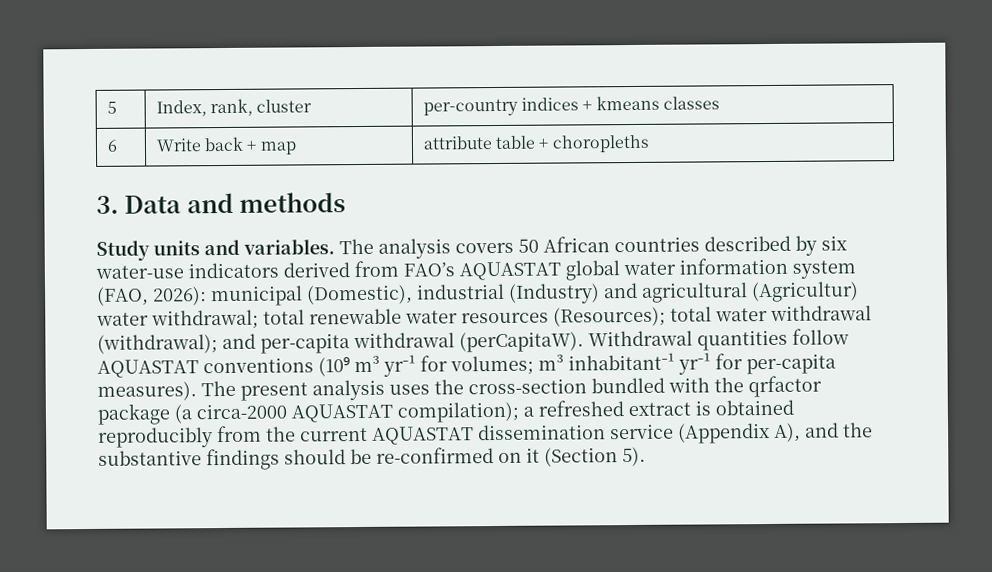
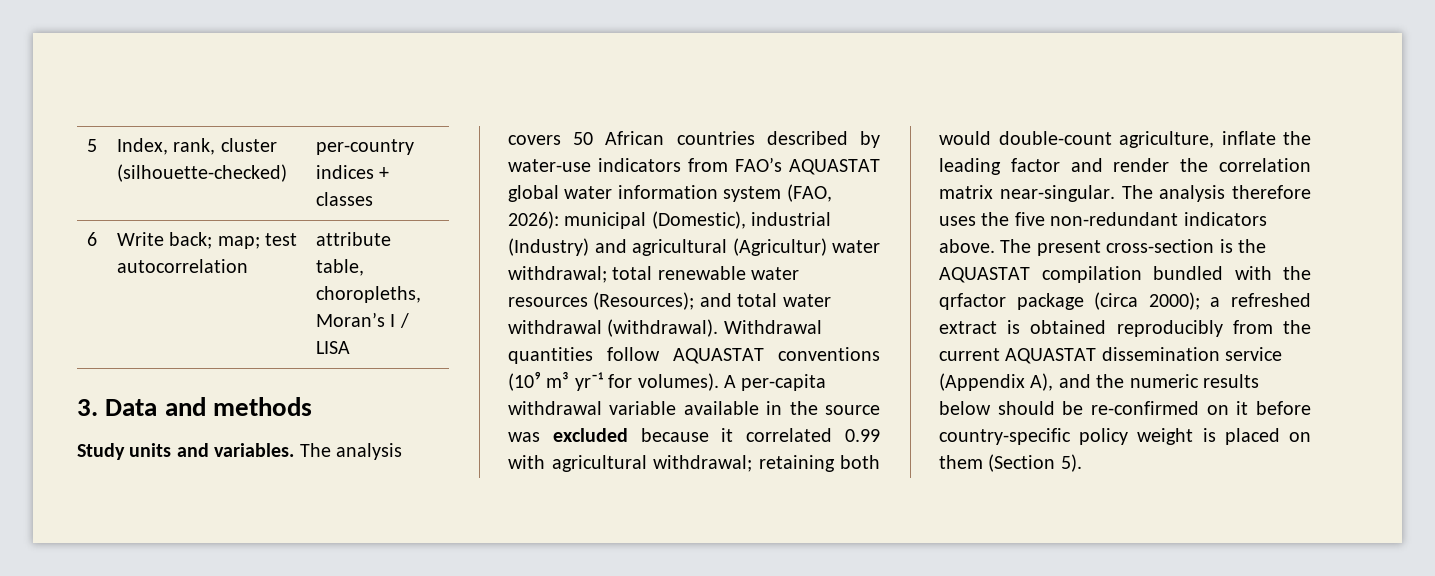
- 5 | Index, rank, cluster | per-country indices + kmeans classes
+ 5 | Index, rank, cluster (silhouette-checked) | per-country indices + classes
- 6 | Write back + map | attribute table + choropleths
+ 6 | Write back; map; test autocorrelation | attribute table, choropleths, Moran’s I / LISA
- The analysis covers 50 African countries described by six water-use indicators derived from FAO’s AQUASTAT global water information system (FAO, 2026): municipal (Domestic), industrial (Industry) and agricultural (Agricultur) water withdrawal; total renewable water resources (Resources); total water withdrawal (withdrawal); and per-capita withdrawal (perCapitaW).
+ The analysis covers 50 African countries described by water-use indicators from FAO’s AQUASTAT global water information system (FAO, 2026): municipal (Domestic), industrial (Industry) and agricultural (Agricultur) water withdrawal; total renewable water resources (Resources); and total water withdrawal (withdrawal).
- Withdrawal quantities follow AQUASTAT conventions (10⁹ m³ yr⁻¹ for volumes; m³ inhabitant⁻¹ yr⁻¹ for per-capita measures). The present analysis uses the cross-section bundled with the qrfactor package (a circa-2000 AQUASTAT compilation); a refreshed extract is obtained reproducibly from the current AQUASTAT dissemination service (Appendix A), and the substantive findings should be re-confirmed on it (Section 5).
+ Withdrawal quantities follow AQUASTAT conventions (10⁹ m³ yr⁻¹ for volumes). A per-capita withdrawal variable available in the source was excluded because it correlated 0.99 with agricultural withdrawal; retaining both would double-count agriculture, inflate the leading factor and render the correlation matrix near-singular. The analysis therefore uses the five non-redundant indicators above. The present cross-section is the AQUASTAT compilation bundled with the qrfactor package (circa 2000); a refreshed extract is obtained reproducibly from the current AQUASTAT dissemination service (Appendix A), and the numeric results below should be re-confirmed on it before country-specific policy weight is placed on them (Section 5).

